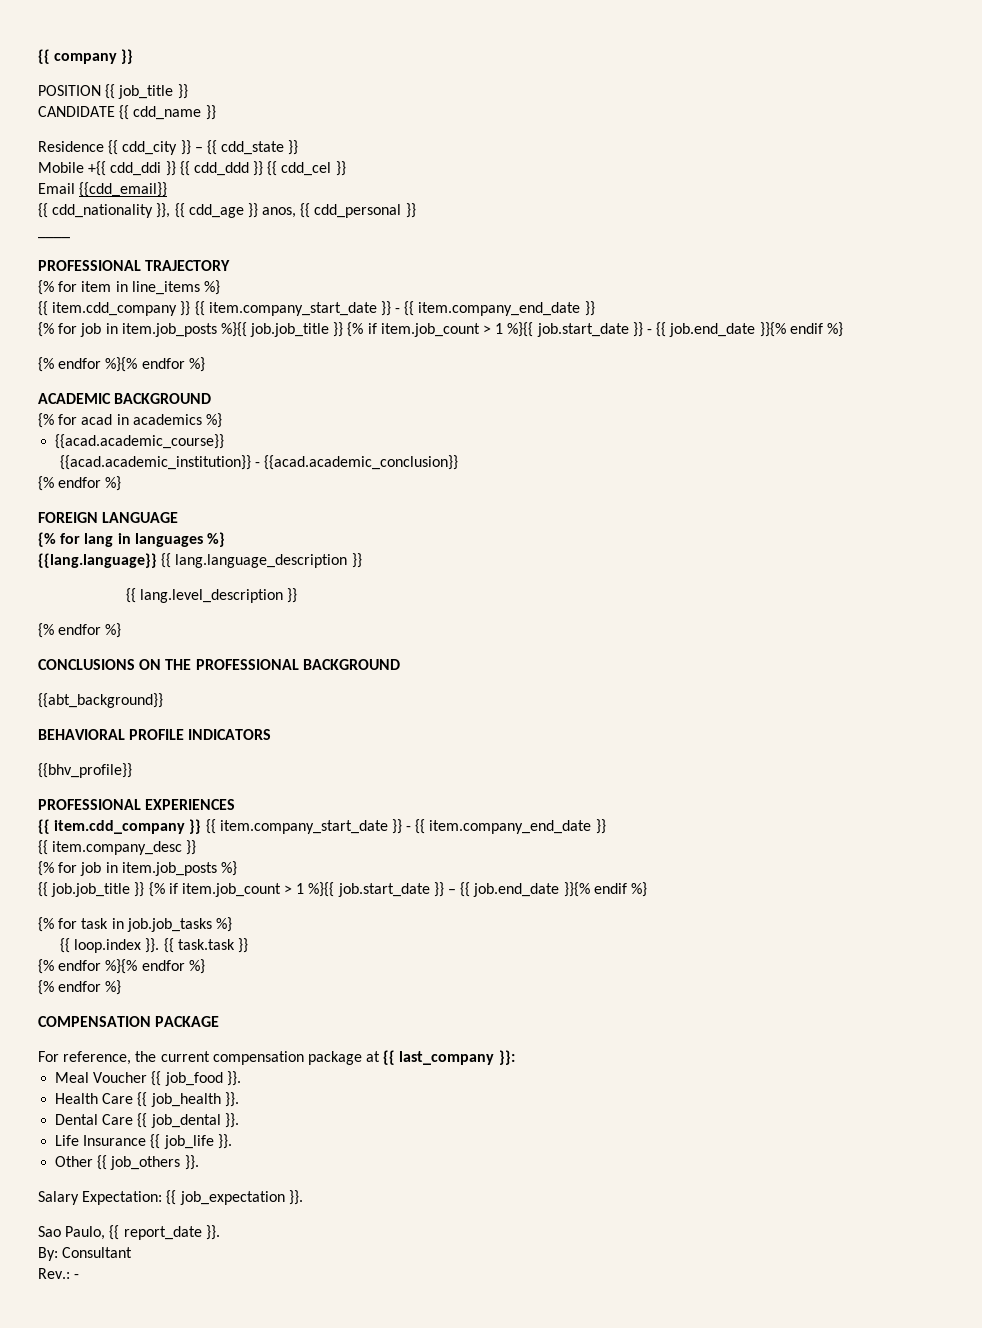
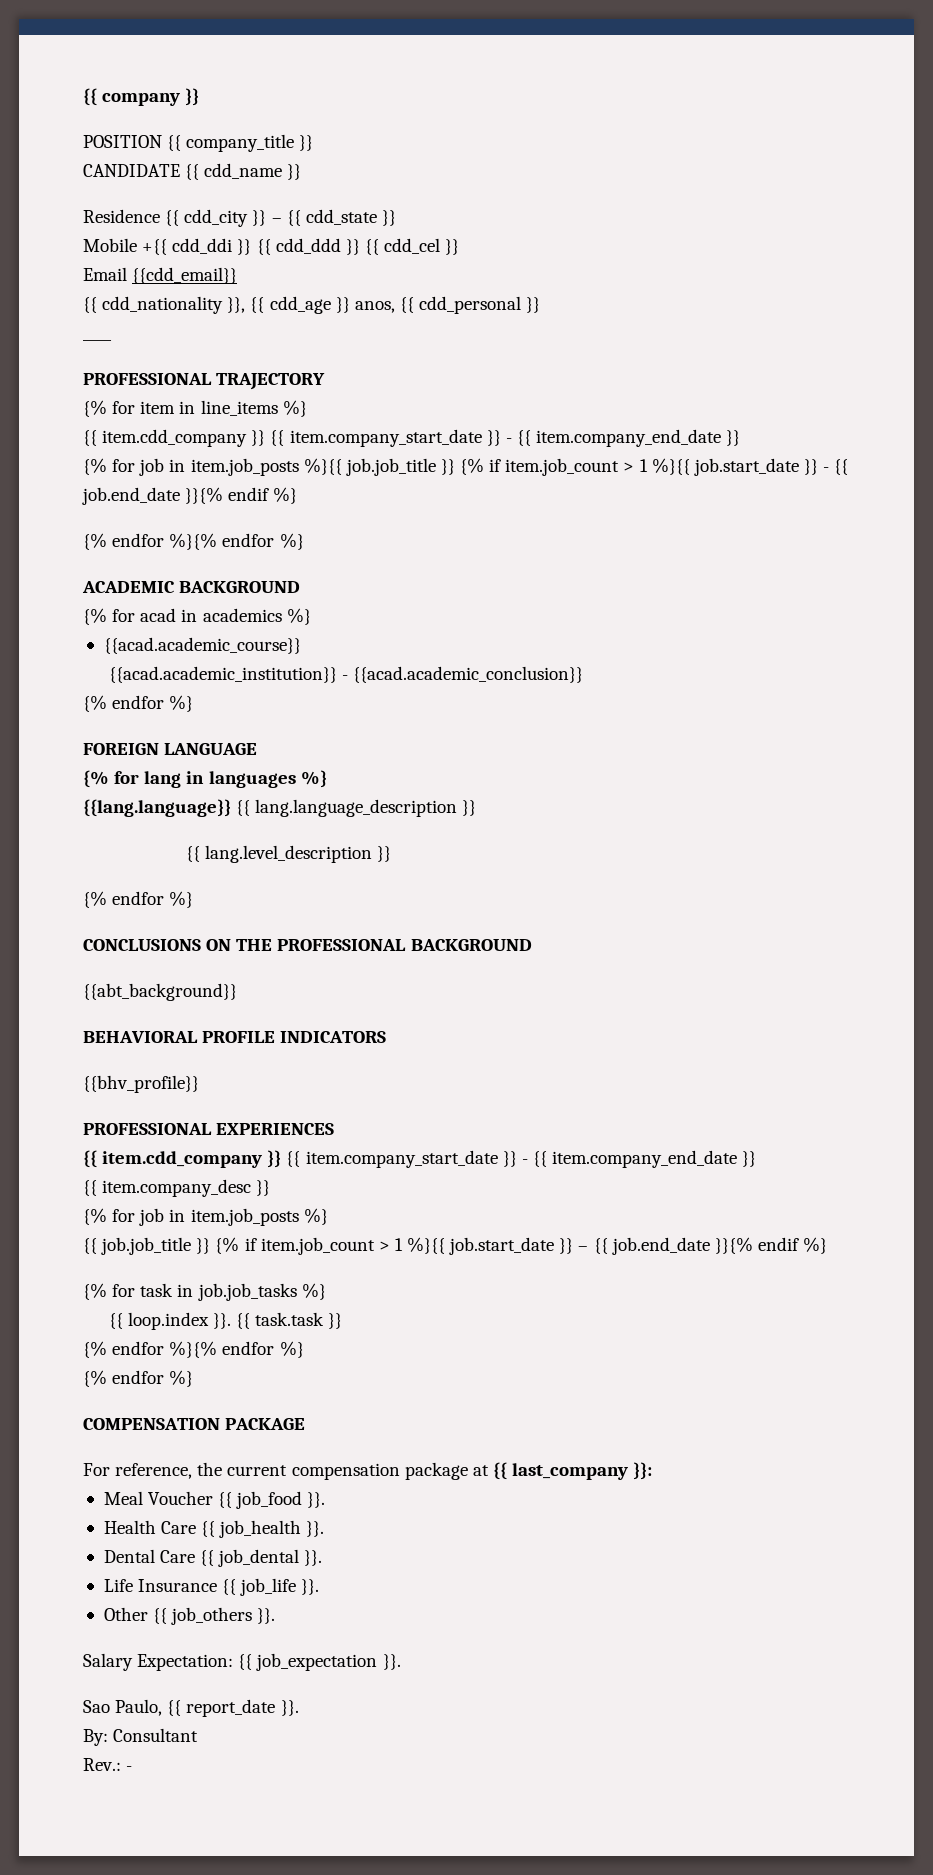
- POSITION {{ job_title }}
+ POSITION {{ company_title }}

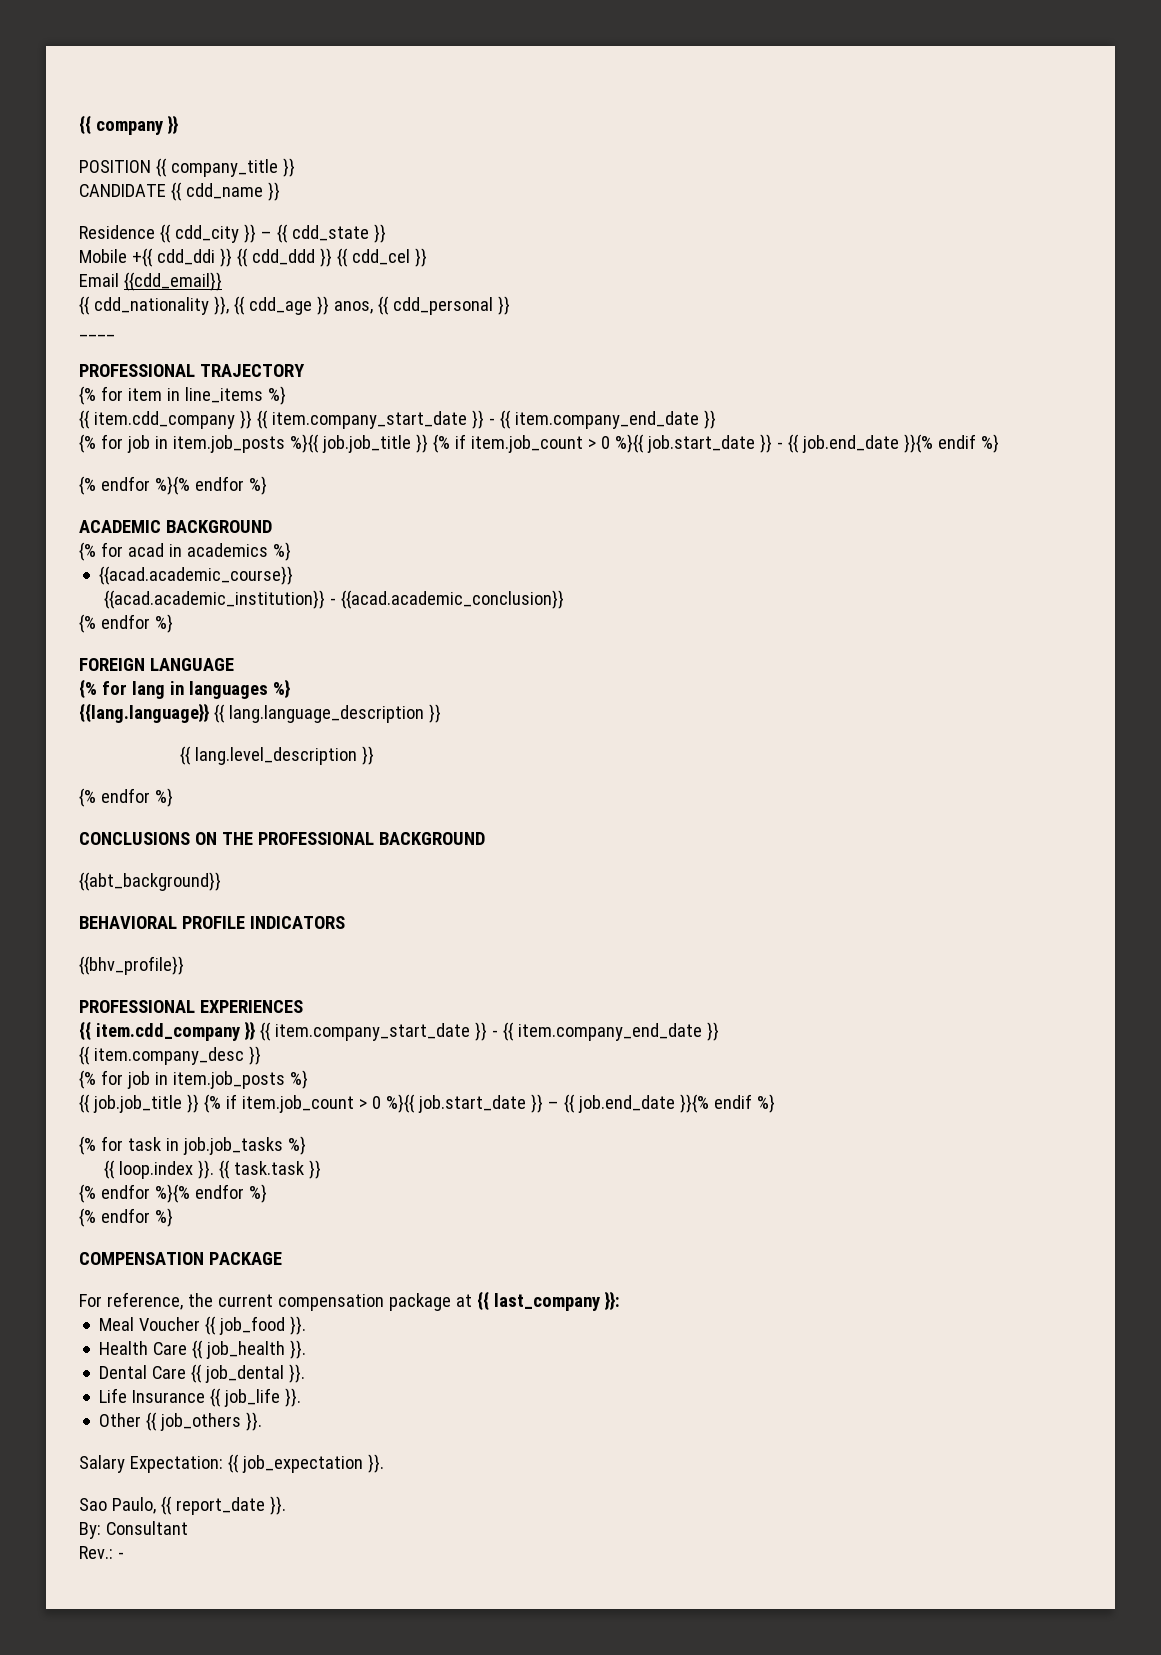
- {% for job in item.job_posts %}{{ job.job_title }} {% if item.job_count > 1 %}{{ job.start_date }} - {{ job.end_date }}{% endif %}
+ {% for job in item.job_posts %}{{ job.job_title }} {% if item.job_count > 0 %}{{ job.start_date }} - {{ job.end_date }}{% endif %}
- {{ job.job_title }} {% if item.job_count > 1 %}{{ job.start_date }} – {{ job.end_date }}{% endif %}
+ {{ job.job_title }} {% if item.job_count > 0 %}{{ job.start_date }} – {{ job.end_date }}{% endif %}

